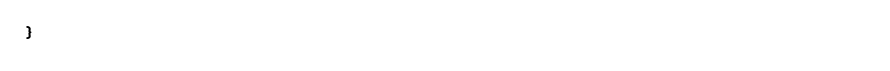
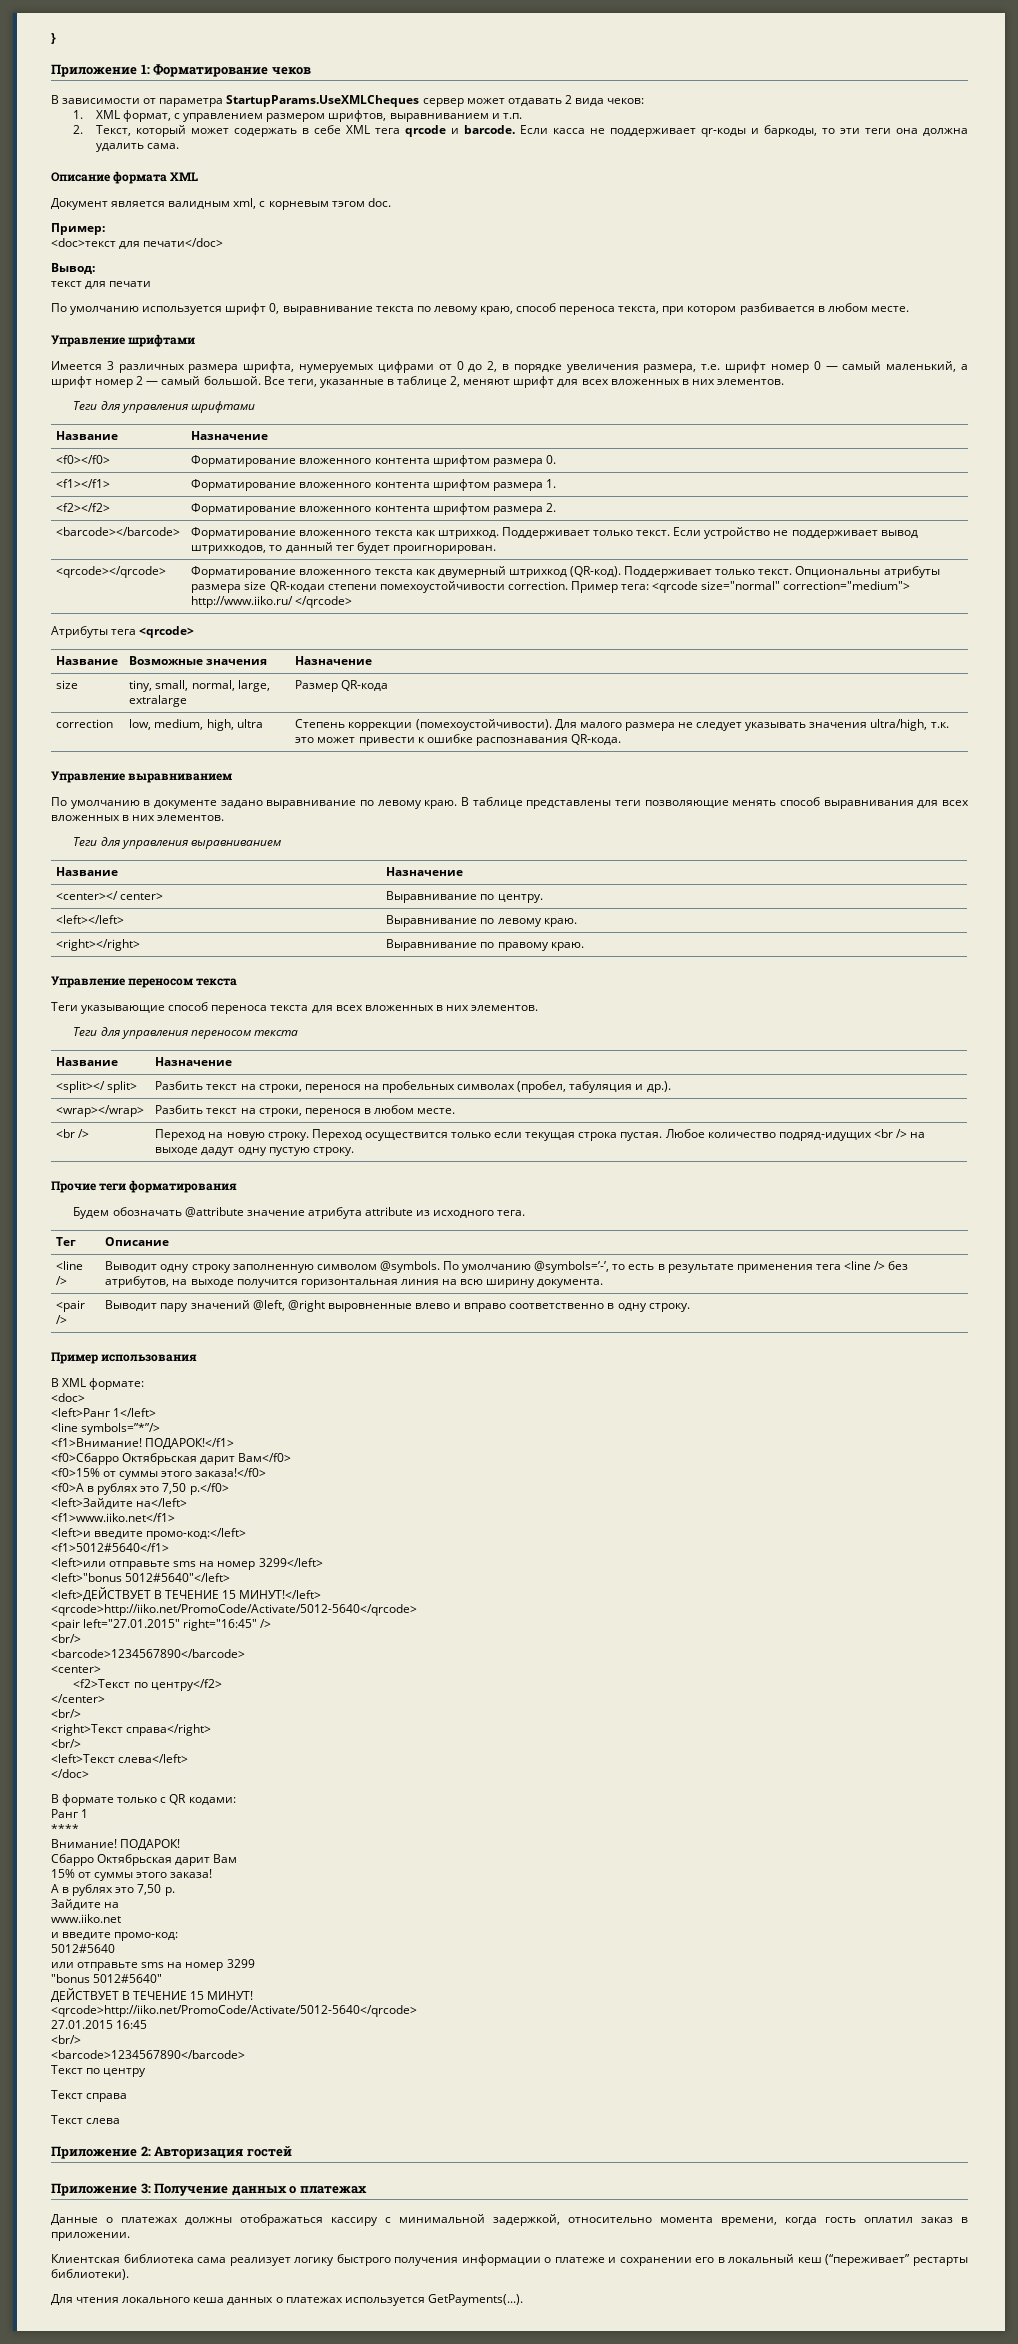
+ Приложение 1: Форматирование чеков
+ В зависимости от параметра StartupParams.UseXMLCheques сервер может отдавать 2 вида чеков:
+ 1. XML формат, с управлением размером шрифтов, выравниванием и т.п.
+ 2. Текст, который может содержать в себе XML тега qrcode и barcode. Если касса не поддерживает qr-коды и баркоды, то эти теги она должна удалить сама.
+ Описание формата XML
+ Документ является валидным xml, с корневым тэгом doc.
+ Пример:
+ <doc>текст для печати</doc>
+ Вывод:
+ текст для печати
+ По умолчанию используется шрифт 0, выравнивание текста по левому краю, способ переноса текста, при котором разбивается в любом месте.
+ Управление шрифтами
+ Имеется 3 различных размера шрифта, нумеруемых цифрами от 0 до 2, в порядке увеличения размера, т.е. шрифт номер 0 — самый маленький, а шрифт номер 2 — самый большой. Все теги, указанные в таблице 2, меняют шрифт для всех вложенных в них элементов.
+ Теги для управления шрифтами
+ Название | Назначение
+ <f0></f0> | Форматирование вложенного контента шрифтом размера 0.
+ <f1></f1> | Форматирование вложенного контента шрифтом размера 1.
+ <f2></f2> | Форматирование вложенного контента шрифтом размера 2.
+ <barcode></barcode> | Форматирование вложенного текста как штрихкод. Поддерживает только текст. Если устройство не поддерживает вывод штрихкодов, то данный тег будет проигнорирован.
+ <qrcode></qrcode> | Форматирование вложенного текста как двумерный штрихкод (QR-код). Поддерживает только текст. Опциональны атрибуты размера size QR-кодаи степени помехоустойчивости correction. Пример тега: <qrcode size="normal" correction="medium"> http://www.iiko.ru/ </qrcode>
+ Атрибуты тега <qrcode>
+ Название | Возможные значения | Назначение
+ size | tiny, small, normal, large, extralarge | Размер QR-кода
+ correction | low, medium, high, ultra | Степень коррекции (помехоустойчивости). Для малого размера не следует указывать значения ultra/high, т.к. это может привести к ошибке распознавания QR-кода.
+ Управление выравниванием
+ По умолчанию в документе задано выравнивание по левому краю. В таблице представлены теги позволяющие менять способ выравнивания для всех вложенных в них элементов.
+ Теги для управления выравниванием
+ Название | Назначение
+ <center></ center> | Выравнивание по центру.
+ <left></left> | Выравнивание по левому краю.
+ <right></right> | Выравнивание по правому краю.
+ Управление переносом текста
+ Теги указывающие способ переноса текста для всех вложенных в них элементов.
+ Теги для управления переносом текста
+ Название | Назначение
+ <split></ split> | Разбить текст на строки, перенося на пробельных символах (пробел, табуляция и др.).
+ <wrap></wrap> | Разбить текст на строки, перенося в любом месте.
+ <br /> | Переход на новую строку. Переход осуществится только если текущая строка пустая. Любое количество подряд-идущих <br /> на выходе дадут одну пустую строку.
+ Прочие теги форматирования
+ Будем обозначать @attribute значение атрибута attribute из исходного тега.
+ Тег | Описание
+ <line /> | Выводит одну строку заполненную символом @symbols. По умолчанию @symbols=’-’, то есть в результате применения тега <line /> без атрибутов, на выходе получится горизонтальная линия на всю ширину документа.
+ <pair /> | Выводит пару значений @left, @right выровненные влево и вправо соответственно в одну строку.
+ Пример использования
+ В XML формате:
+ <doc>
+ <left>Ранг 1</left>
+ <line symbols=”*”/>
+ <f1>Внимание! ПОДАРОК!</f1>
+ <f0>Сбарро Октябрьcкая дарит Вам</f0>
+ <f0>15% от суммы этого заказа!</f0>
+ <f0>А в рублях это 7,50 р.</f0>
+ <left>Зайдите на</left>
+ <f1>www.iiko.net</f1>
+ <left>и введите промо-код:</left>
+ <f1>5012#5640</f1>
+ <left>или отправьте sms на номер 3299</left>
+ <left>"bonus 5012#5640"</left>
+ <left>ДЕЙСТВУЕТ В ТЕЧЕНИЕ 15 МИНУТ!</left>
+ <qrcode>http://iiko.net/PromoCode/Activate/5012-5640</qrcode>
+ <pair left="27.01.2015" right="16:45" />
+ <br/>
+ <barcode>1234567890</barcode>
+ <center>
+ <f2>Текст по центру</f2>
+ </center>
+ <br/>
+ <right>Текст справа</right>
+ <br/>
+ <left>Текст слева</left>
+ </doc>
+ В формате только с QR кодами:
+ Ранг 1
+ ****
+ Внимание! ПОДАРОК!
+ Сбарро Октябрьcкая дарит Вам
+ 15% от суммы этого заказа!
+ А в рублях это 7,50 р.
+ Зайдите на
+ www.iiko.net
+ и введите промо-код:
+ 5012#5640
+ или отправьте sms на номер 3299
+ "bonus 5012#5640"
+ ДЕЙСТВУЕТ В ТЕЧЕНИЕ 15 МИНУТ!
+ <qrcode>http://iiko.net/PromoCode/Activate/5012-5640</qrcode>
+ 27.01.2015 16:45
+ <br/>
+ <barcode>1234567890</barcode>
+ Текст по центру
+ Текст справа
+ Текст слева
+ Приложение 2: Авторизация гостей
+ Приложение 3: Получение данных о платежах
+ Данные о платежах должны отображаться кассиру с минимальной задержкой, относительно момента времени, когда гость оплатил заказ в приложении.
+ Клиентская библиотека сама реализует логику быстрого получения информации о платеже и сохранении его в локальный кеш (“переживает” рестарты библиотеки).
+ Для чтения локального кеша данных о платежах используется GetPayments(...).

